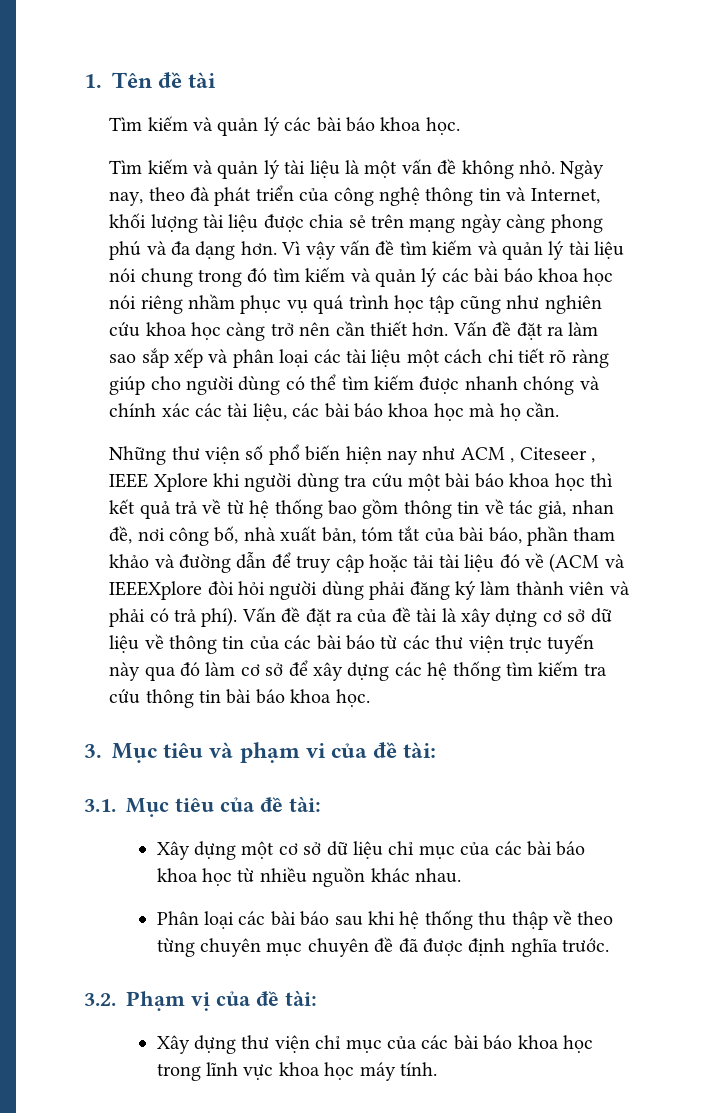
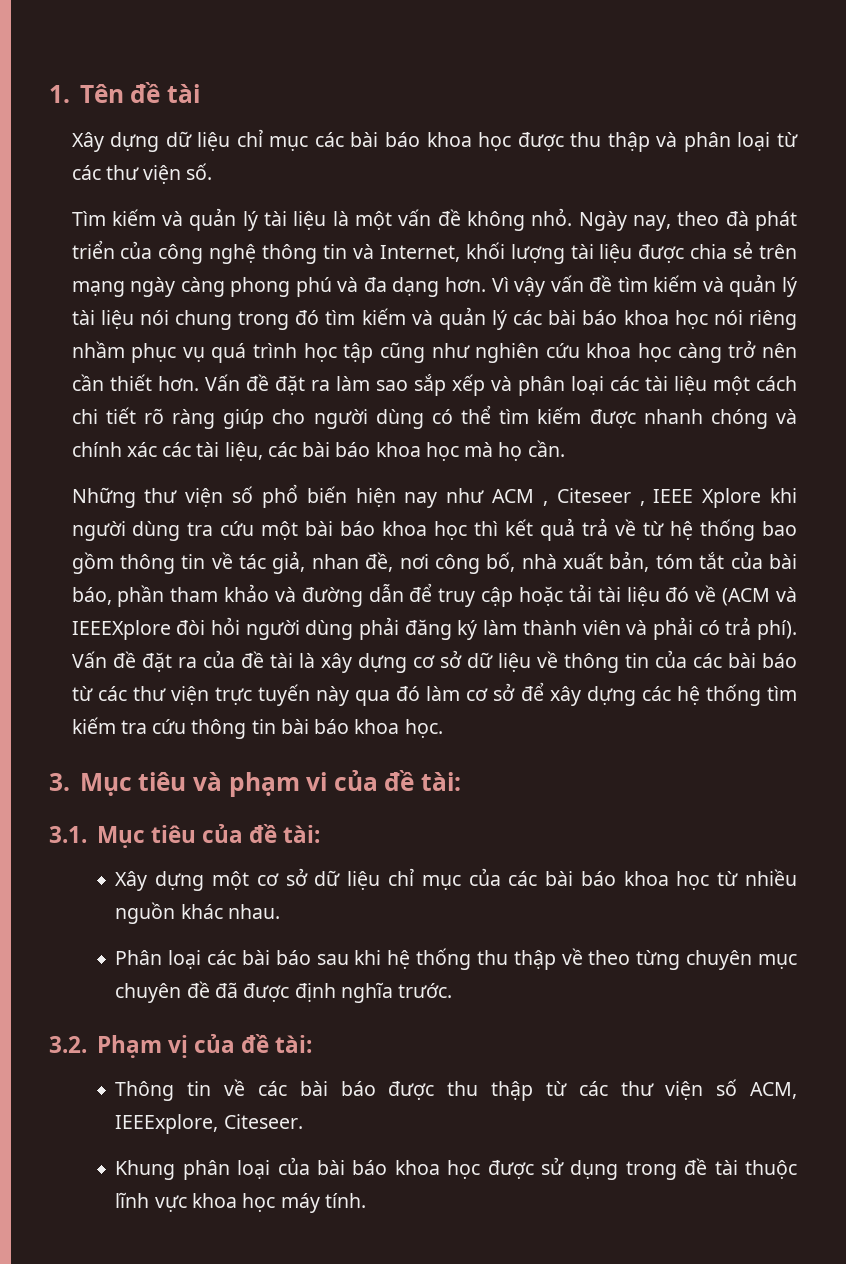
- Tìm kiếm và quản lý các bài báo khoa học.
+ Xây dựng dữ liệu chỉ mục các bài báo khoa học được thu thập và phân loại từ các thư viện số.
- Xây dựng thư viện chỉ mục của các bài báo khoa học trong lĩnh vực khoa học máy tính.
+ Thông tin về các bài báo được thu thập từ các thư viện số ACM, IEEExplore, Citeseer.
+ Khung phân loại của bài báo khoa học được sử dụng trong đề tài thuộc lĩnh vực khoa học máy tính.

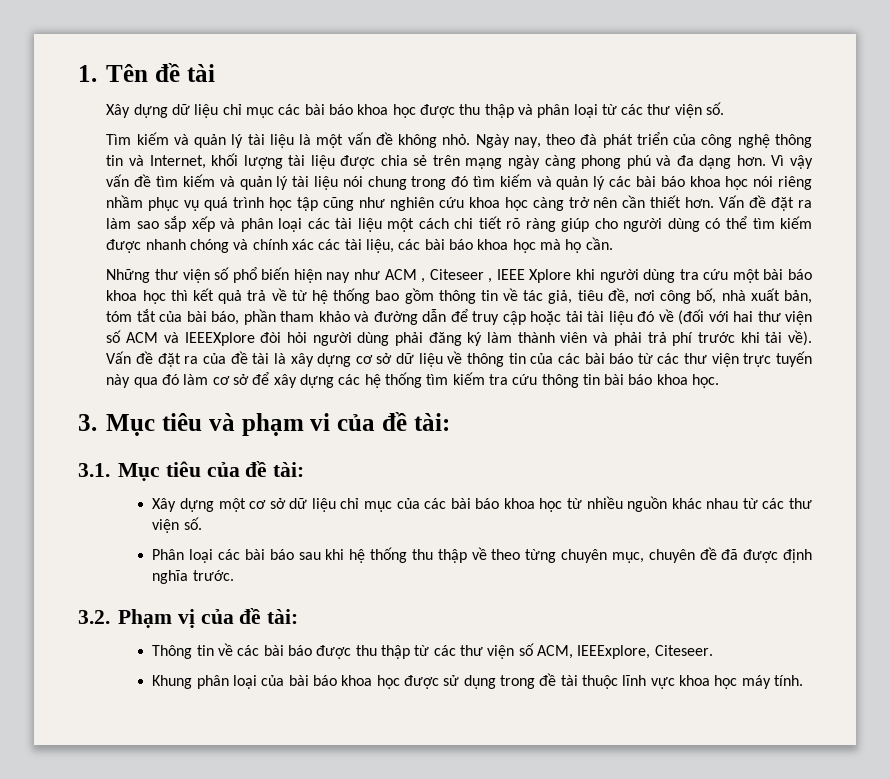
- Những thư viện số phổ biến hiện nay như ACM , Citeseer , IEEE Xplore khi người dùng tra cứu một bài báo khoa học thì kết quả trả về từ hệ thống bao gồm thông tin về tác giả, nhan đề, nơi công bố, nhà xuất bản, tóm tắt của bài báo, phần tham khảo và đường dẫn để truy cập hoặc tải tài liệu đó về (ACM và IEEEXplore đòi hỏi người dùng phải đăng ký làm thành viên và phải có trả phí).
+ Những thư viện số phổ biến hiện nay như ACM , Citeseer , IEEE Xplore khi người dùng tra cứu một bài báo khoa học thì kết quả trả về từ hệ thống bao gồm thông tin về tác giả, tiêu đề, nơi công bố, nhà xuất bản, tóm tắt của bài báo, phần tham khảo và đường dẫn để truy cập hoặc tải tài liệu đó về (đối với hai thư viện số ACM và IEEEXplore đòi hỏi người dùng phải đăng ký làm thành viên và phải trả phí trước khi tải về).
- Xây dựng một cơ sở dữ liệu chỉ mục của các bài báo khoa học từ nhiều nguồn khác nhau.
+ Xây dựng một cơ sở dữ liệu chỉ mục của các bài báo khoa học từ nhiều nguồn khác nhau từ các thư viện số.
- Phân loại các bài báo sau khi hệ thống thu thập về theo từng chuyên mục chuyên đề đã được định nghĩa trước.
+ Phân loại các bài báo sau khi hệ thống thu thập về theo từng chuyên mục, chuyên đề đã được định nghĩa trước.

